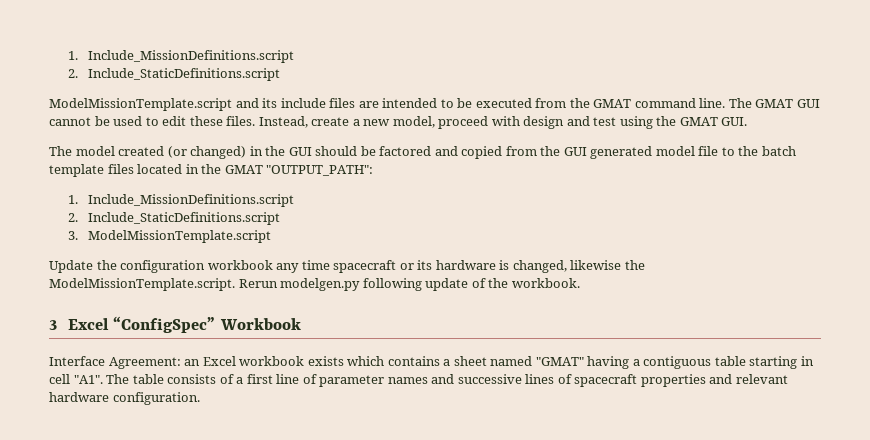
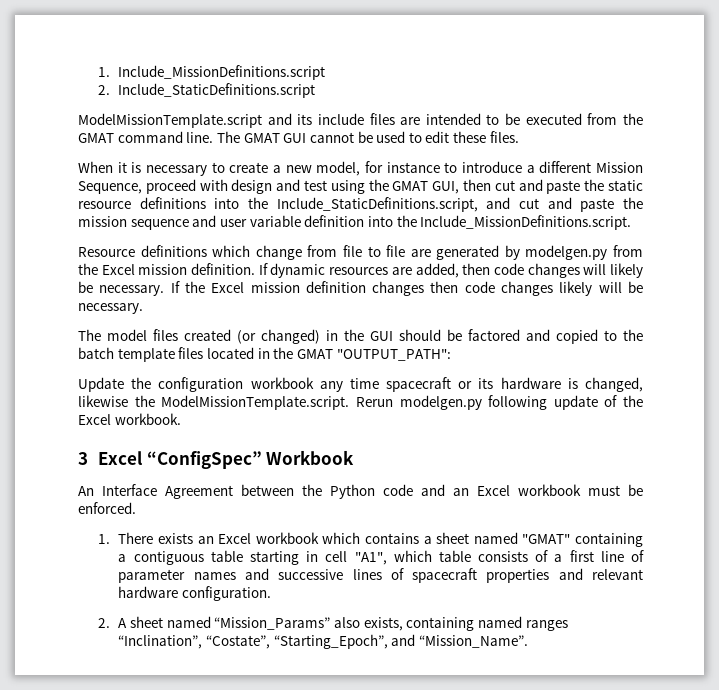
- The GMAT GUI cannot be used to edit these files. Instead, create a new model, proceed with design and test using the GMAT GUI.
+ The GMAT GUI cannot be used to edit these files.
+ When it is necessary to create a new model, for instance to introduce a different Mission Sequence, proceed with design and test using the GMAT GUI, then cut and paste the static resource definitions into the Include_StaticDefinitions.script, and cut and paste the mission sequence and user variable definition into the Include_MissionDefinitions.script.
+ Resource definitions which change from file to file are generated by modelgen.py from the Excel mission definition. If dynamic resources are added, then code changes will likely be necessary. If the Excel mission definition changes then code changes likely will be necessary.
- The model created (or changed) in the GUI should be factored and copied from the GUI generated model file to the batch template files located in the GMAT "OUTPUT_PATH":
- 1. Include_MissionDefinitions.script
- 2. Include_StaticDefinitions.script
- 3. ModelMissionTemplate.script
+ The model files created (or changed) in the GUI should be factored and copied to the batch template files located in the GMAT "OUTPUT_PATH":
- Update the configuration workbook any time spacecraft or its hardware is changed, likewise the ModelMissionTemplate.script. Rerun modelgen.py following update of the workbook.
+ Update the configuration workbook any time spacecraft or its hardware is changed, likewise the ModelMissionTemplate.script. Rerun modelgen.py following update of the Excel workbook.
- Interface Agreement: an Excel workbook exists which contains a sheet named "GMAT" having a contiguous table starting in cell "A1". The table consists of a first line of parameter names and successive lines of spacecraft properties and relevant hardware configuration.
+ An Interface Agreement between the Python code and an Excel workbook must be enforced.
+ 1. There exists an Excel workbook which contains a sheet named "GMAT" containing a contiguous table starting in cell "A1", which table consists of a first line of parameter names and successive lines of spacecraft properties and relevant hardware configuration.
+ 2. A sheet named “Mission_Params” also exists, containing named ranges “Inclination”, “Costate”, “Starting_Epoch”, and “Mission_Name”.

